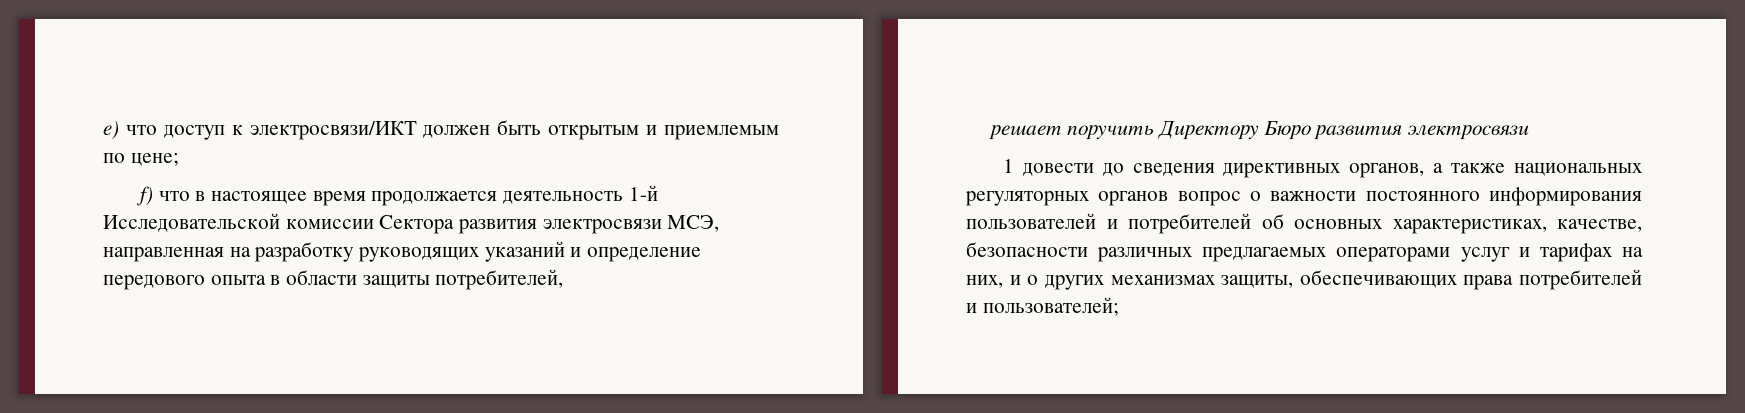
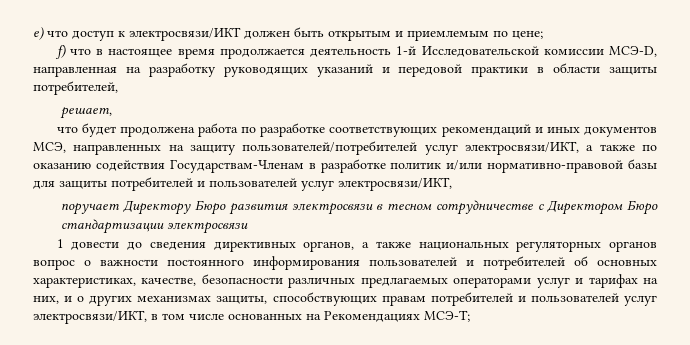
- f) что в настоящее время продолжается деятельность 1-й Исследовательской комиссии Сектора развития электросвязи МСЭ, направленная на разработку руководящих указаний и определение передового опыта в области защиты потребителей,
+ f) что в настоящее время продолжается деятельность 1-й Исследовательской комиссии МСЭ-D, направленная на разработку руководящих указаний и передовой практики в области защиты потребителей,
- решает поручить Директору Бюро развития электросвязи
+ решает,
+ что будет продолжена работа по разработке соответствующих рекомендаций и иных документов МСЭ, направленных на защиту пользователей/потребителей услуг электросвязи/ИКТ, а также по оказанию содействия Государствам-Членам в разработке политик и/или нормативно-правовой базы для защиты потребителей и пользователей услуг электросвязи/ИКТ,
+ поручает Директору Бюро развития электросвязи в тесном сотрудничестве с Директором Бюро стандартизации электросвязи
- 1 довести до сведения директивных органов, а также национальных регуляторных органов вопрос о важности постоянного информирования пользователей и потребителей об основных характеристиках, качестве, безопасности различных предлагаемых операторами услуг и тарифах на них, и о других механизмах защиты, обеспечивающих права потребителей и пользователей;
+ 1 довести до сведения директивных органов, а также национальных регуляторных органов вопрос о важности постоянного информирования пользователей и потребителей об основных характеристиках, качестве, безопасности различных предлагаемых операторами услуг и тарифах на них, и о других механизмах защиты, способствующих правам потребителей и пользователей услуг электросвязи/ИКТ, в том числе основанных на Рекомендациях МСЭ-Т;

